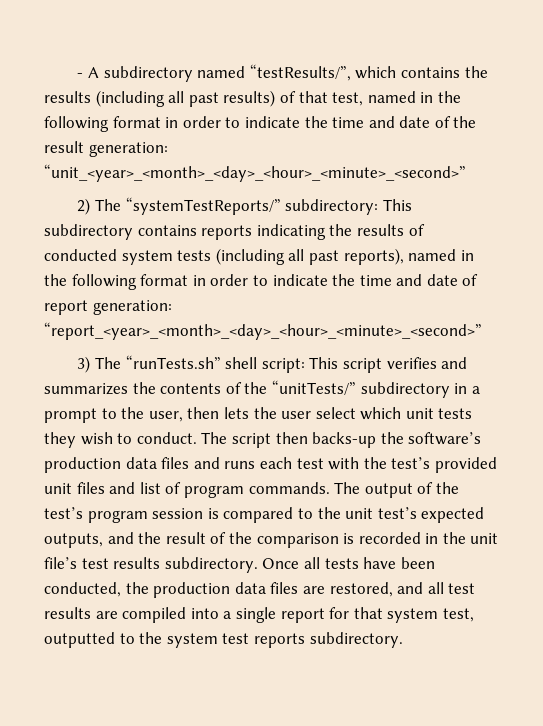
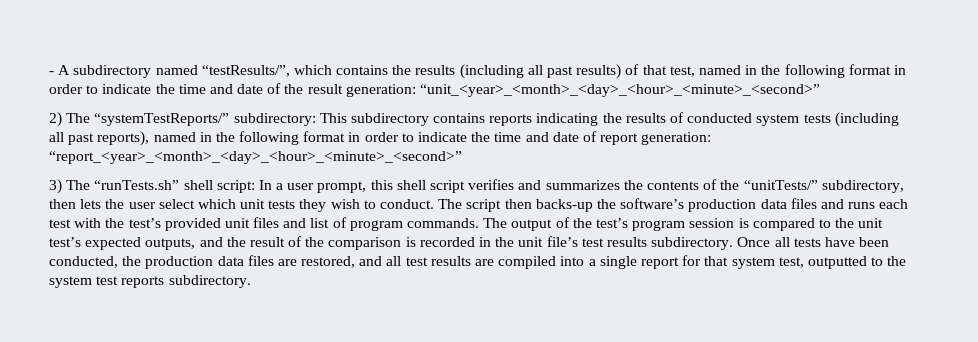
- 3) The “runTests.sh” shell script: This script verifies and summarizes the contents of the “unitTests/” subdirectory in a prompt to the user, then lets the user select which unit tests they wish to conduct.
+ 3) The “runTests.sh” shell script: In a user prompt, this shell script verifies and summarizes the contents of the “unitTests/” subdirectory, then lets the user select which unit tests they wish to conduct.

